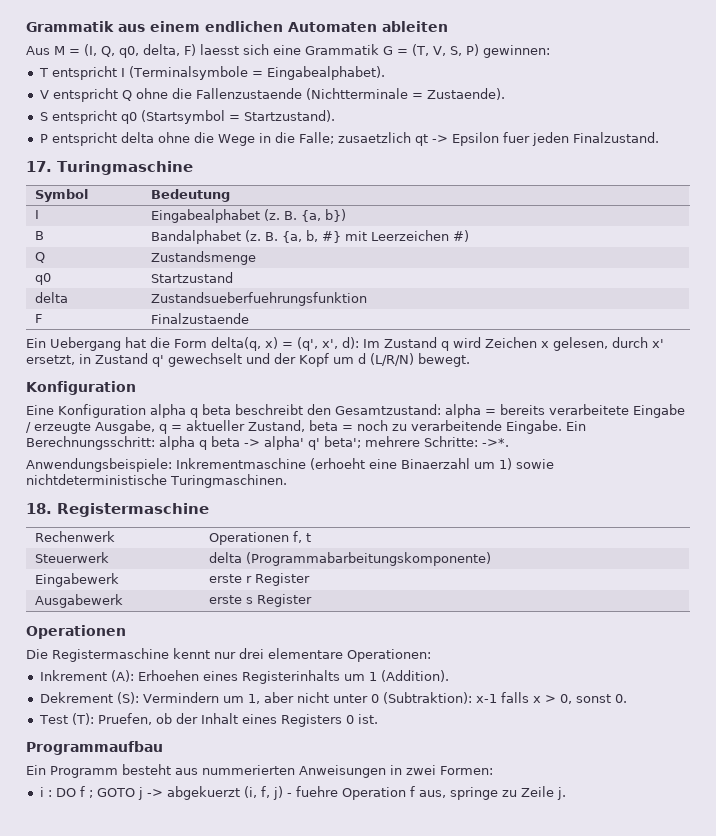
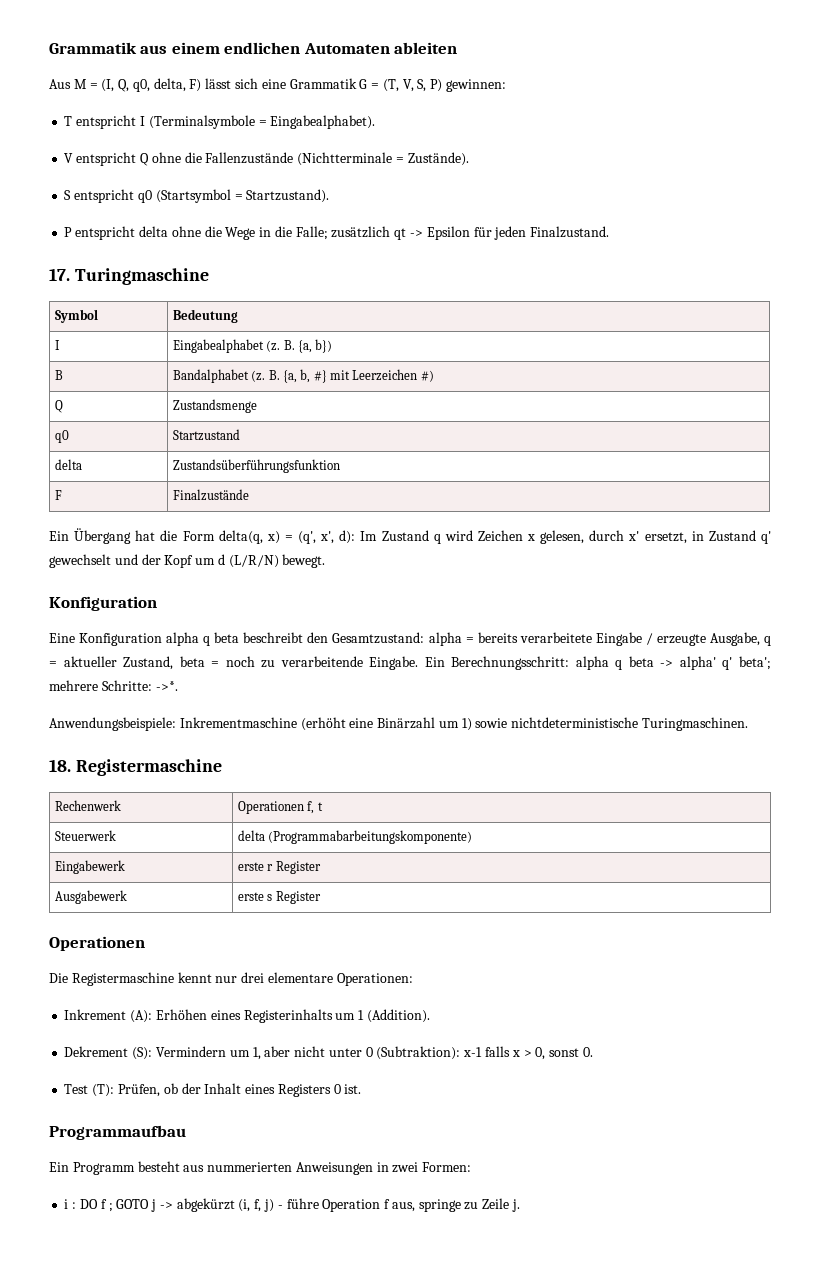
- Aus M = (I, Q, q0, delta, F) laesst sich eine Grammatik G = (T, V, S, P) gewinnen:
+ Aus M = (I, Q, q0, delta, F) lässt sich eine Grammatik G = (T, V, S, P) gewinnen:
- V entspricht Q ohne die Fallenzustaende (Nichtterminale = Zustaende).
+ V entspricht Q ohne die Fallenzustände (Nichtterminale = Zustände).
- P entspricht delta ohne die Wege in die Falle; zusaetzlich qt -> Epsilon fuer jeden Finalzustand.
+ P entspricht delta ohne die Wege in die Falle; zusätzlich qt -> Epsilon für jeden Finalzustand.
- delta | Zustandsueberfuehrungsfunktion
+ delta | Zustandsüberführungsfunktion
- F | Finalzustaende
- Ein Uebergang hat die Form delta(q, x) = (q', x', d): Im Zustand q wird Zeichen x gelesen, durch x' ersetzt, in Zustand q' gewechselt und der Kopf um d (L/R/N) bewegt.
+ F | Finalzustände
+ Ein Übergang hat die Form delta(q, x) = (q', x', d): Im Zustand q wird Zeichen x gelesen, durch x' ersetzt, in Zustand q' gewechselt und der Kopf um d (L/R/N) bewegt.
- Anwendungsbeispiele: Inkrementmaschine (erhoeht eine Binaerzahl um 1) sowie nichtdeterministische Turingmaschinen.
+ Anwendungsbeispiele: Inkrementmaschine (erhöht eine Binärzahl um 1) sowie nichtdeterministische Turingmaschinen.
- Inkrement (A): Erhoehen eines Registerinhalts um 1 (Addition).
+ Inkrement (A): Erhöhen eines Registerinhalts um 1 (Addition).
- Test (T): Pruefen, ob der Inhalt eines Registers 0 ist.
+ Test (T): Prüfen, ob der Inhalt eines Registers 0 ist.
- i : DO f ; GOTO j -> abgekuerzt (i, f, j) - fuehre Operation f aus, springe zu Zeile j.
+ i : DO f ; GOTO j -> abgekürzt (i, f, j) - führe Operation f aus, springe zu Zeile j.

